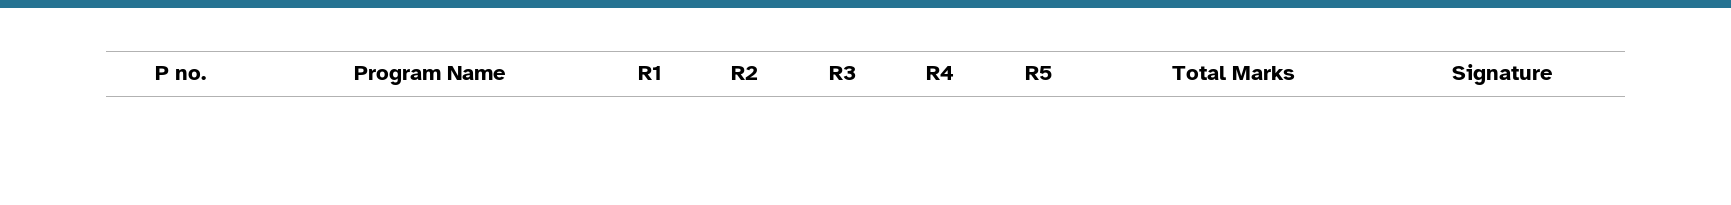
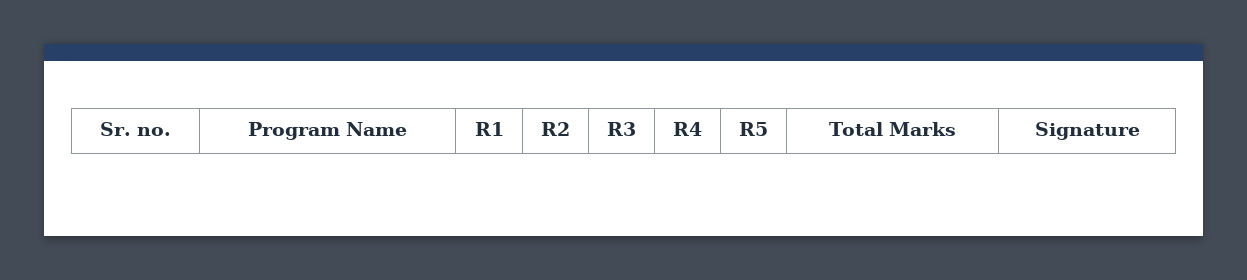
- P no. | Program Name | R1 | R2 | R3 | R4 | R5 | Total Marks | Signature
+ Sr. no. | Program Name | R1 | R2 | R3 | R4 | R5 | Total Marks | Signature

